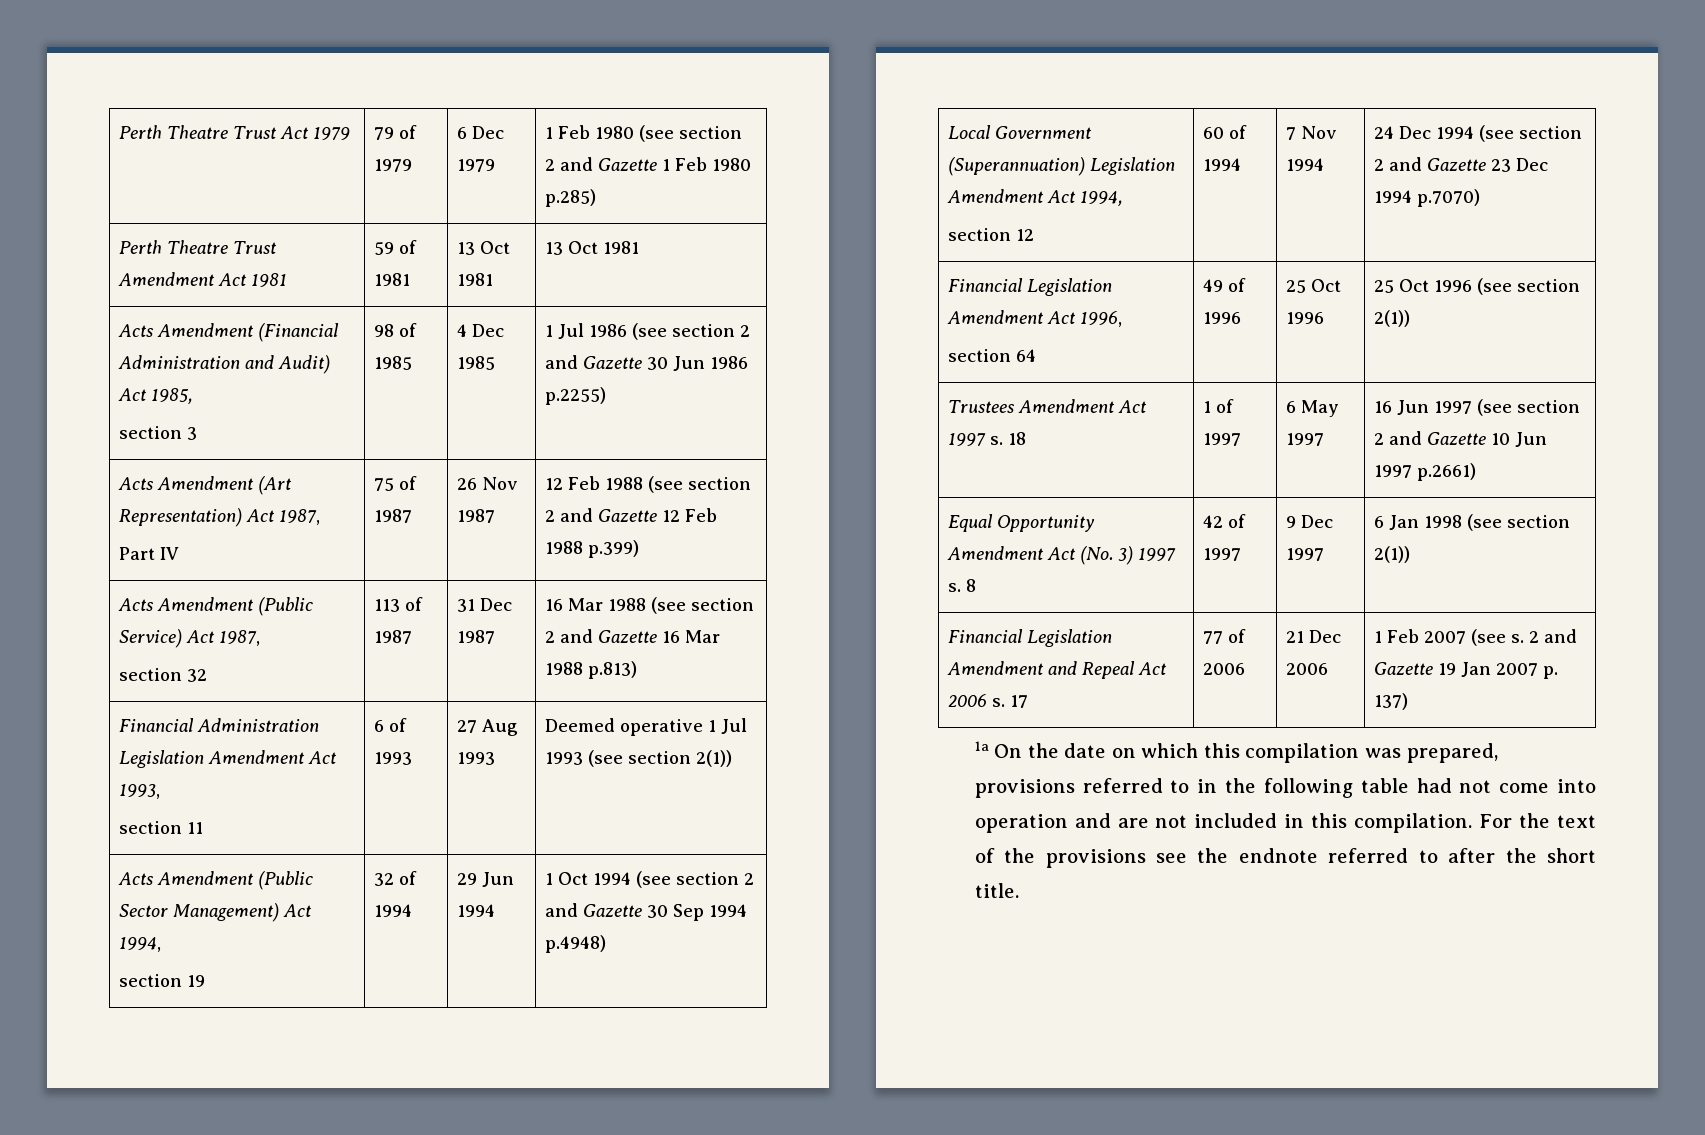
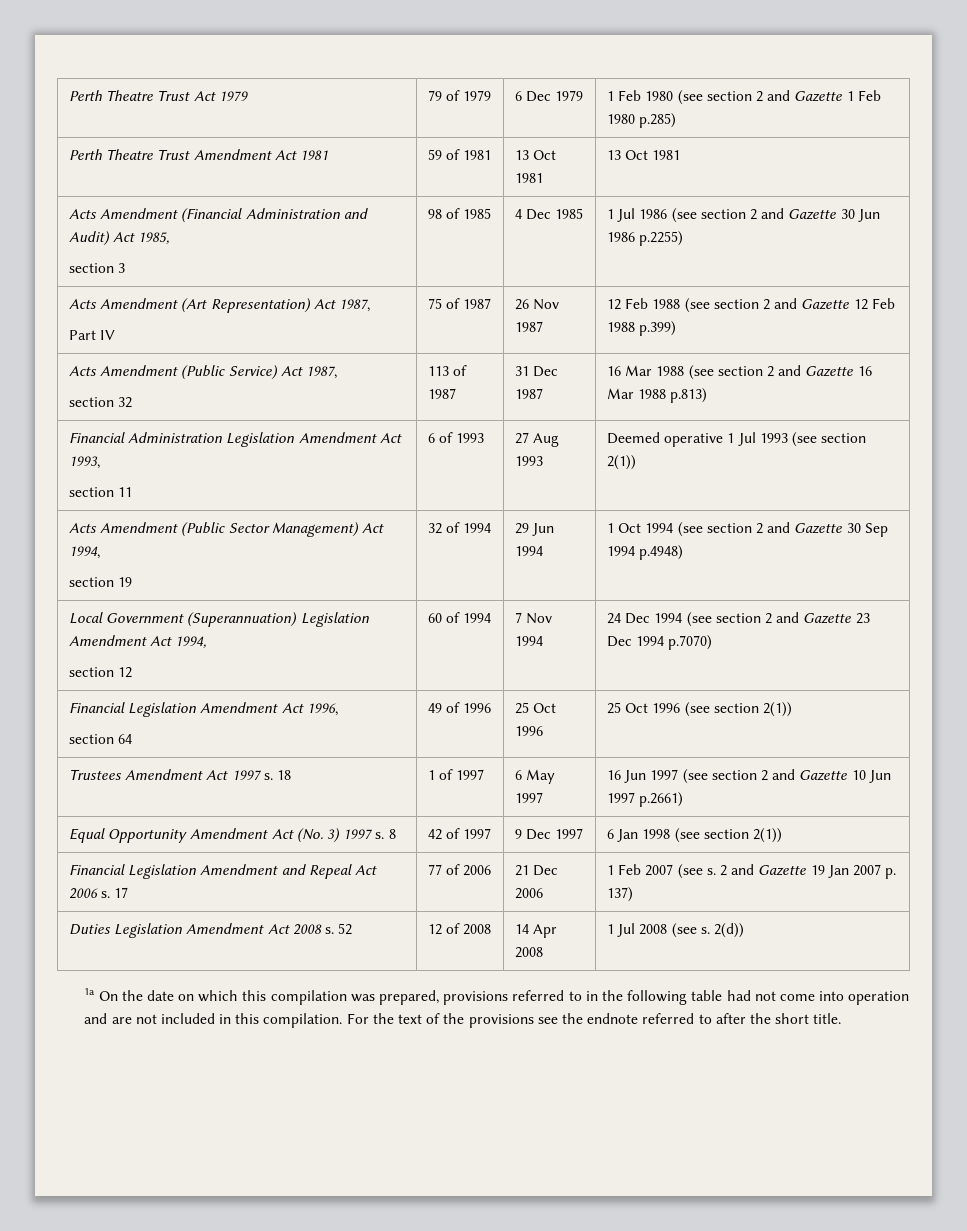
+ Duties Legislation Amendment Act 2008 s. 52 | 12 of 2008 | 14 Apr 2008 | 1 Jul 2008 (see s. 2(d))

